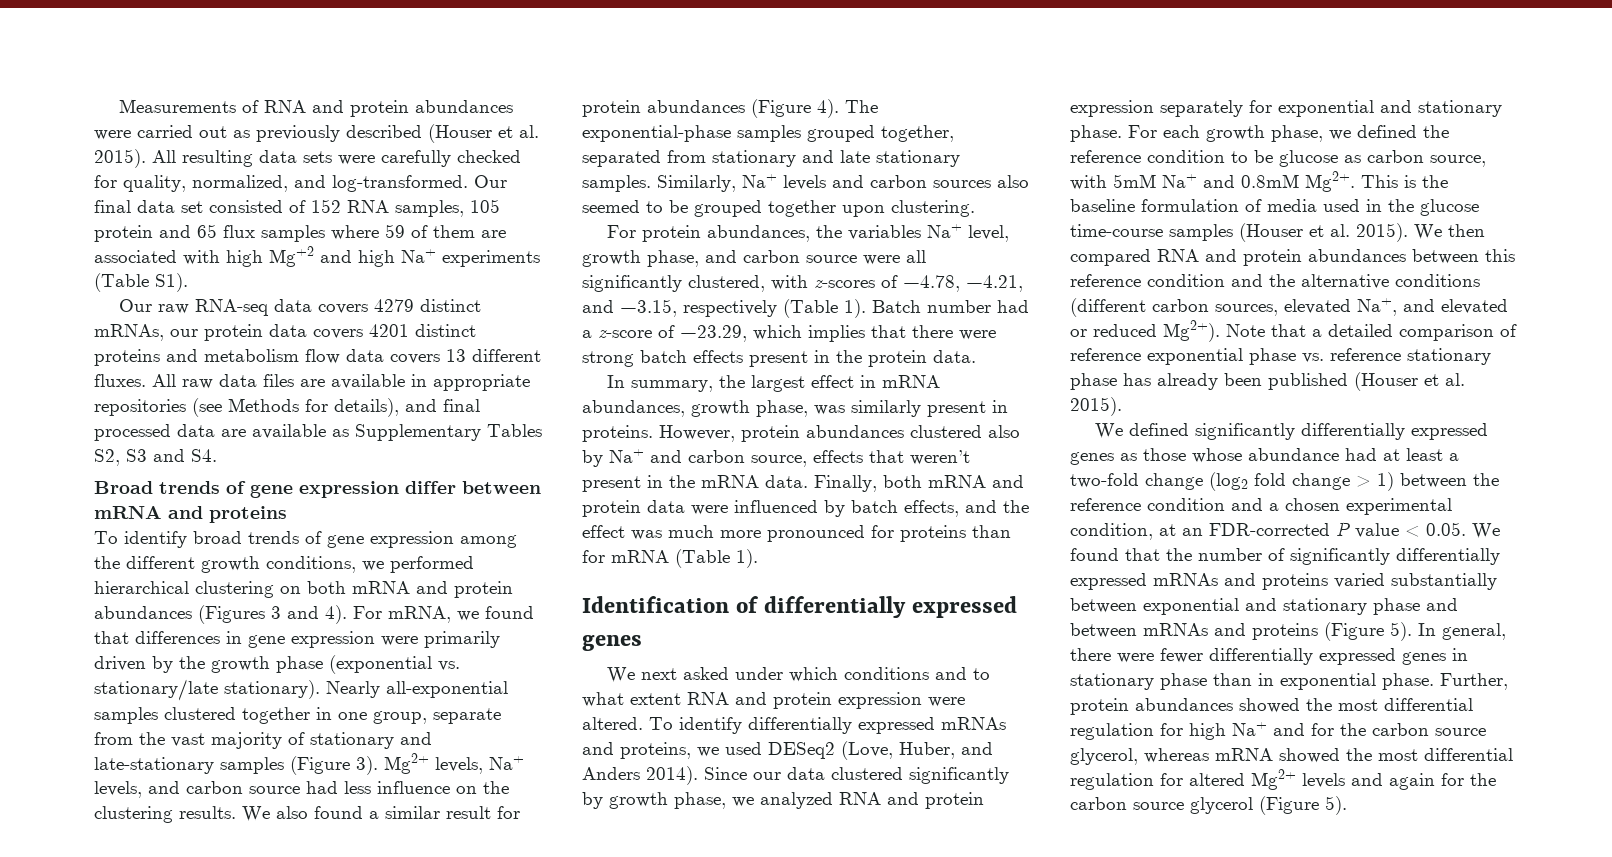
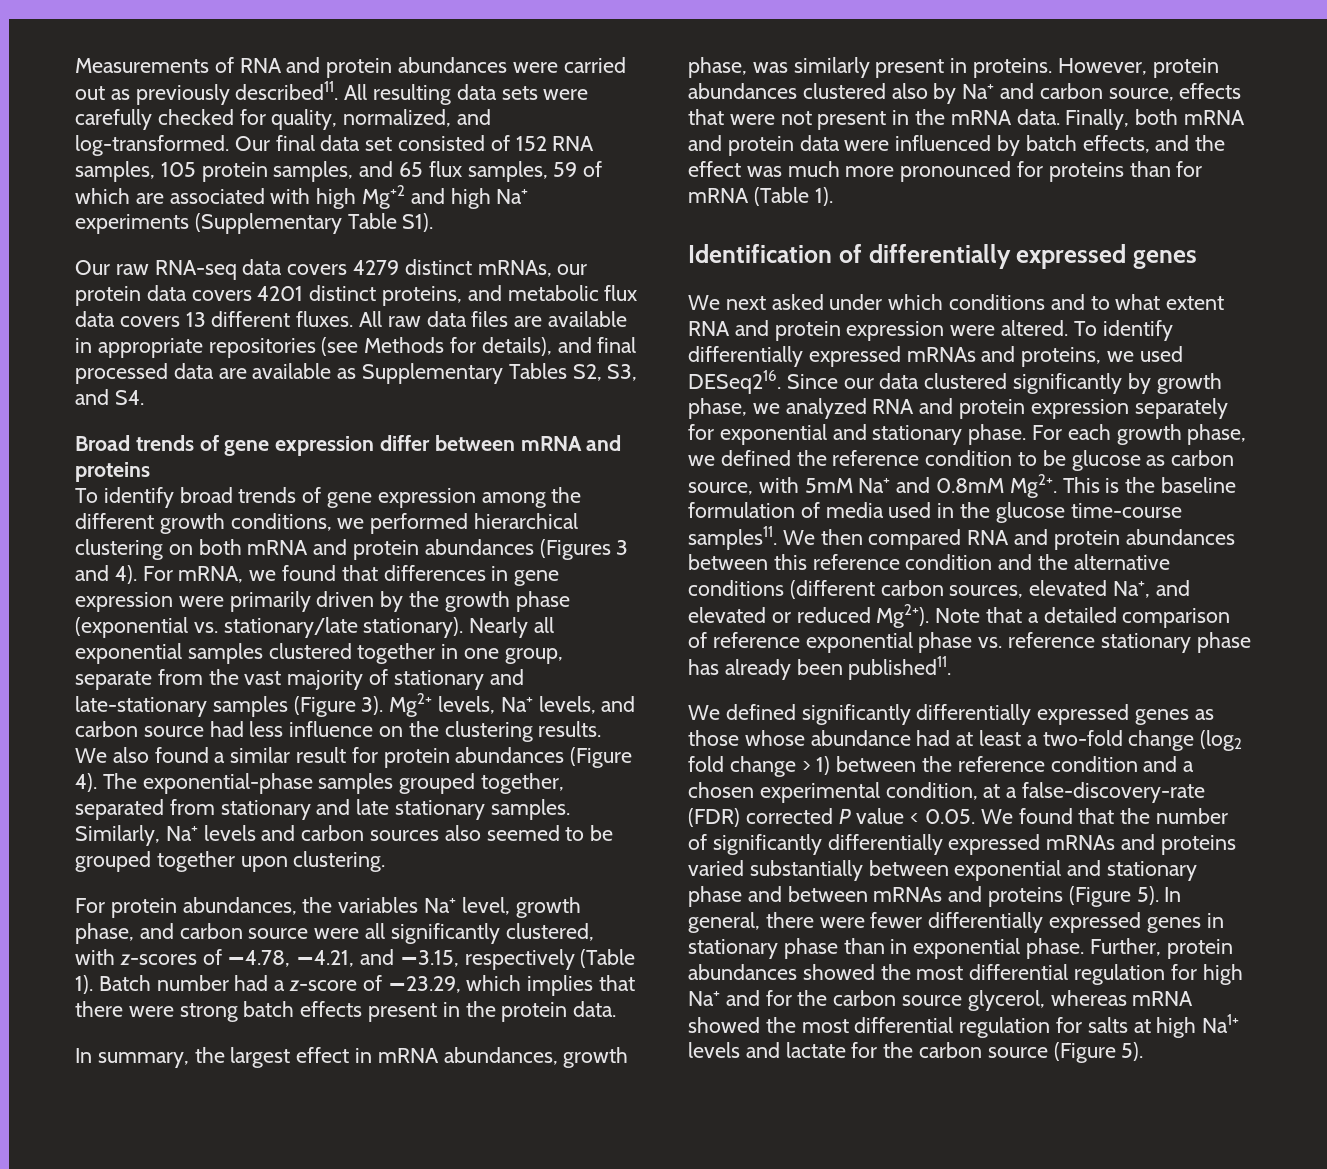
- Measurements of RNA and protein abundances were carried out as previously described (Houser et al. 2015).
+ Measurements of RNA and protein abundances were carried out as previously described11.
- Our final data set consisted of 152 RNA samples, 105 protein and 65 flux samples where 59 of them are associated with high Mg+2 and high Na+ experiments (Table S1).
+ Our final data set consisted of 152 RNA samples, 105 protein samples, and 65 flux samples, 59 of which are associated with high Mg+2 and high Na+ experiments (Supplementary Table S1).
- Our raw RNA-seq data covers 4279 distinct mRNAs, our protein data covers 4201 distinct proteins and metabolism flow data covers 13 different fluxes.
+ Our raw RNA-seq data covers 4279 distinct mRNAs, our protein data covers 4201 distinct proteins, and metabolic flux data covers 13 different fluxes.
- All raw data files are available in appropriate repositories (see Methods for details), and final processed data are available as Supplementary Tables S2, S3 and S4.
+ All raw data files are available in appropriate repositories (see Methods for details), and final processed data are available as Supplementary Tables S2, S3, and S4.
- Nearly all-exponential samples clustered together in one group, separate from the vast majority of stationary and late-stationary samples (Figure 3).
+ Nearly all exponential samples clustered together in one group, separate from the vast majority of stationary and late-stationary samples (Figure 3).
- However, protein abundances clustered also by Na+ and carbon source, effects that weren’t present in the mRNA data.
+ However, protein abundances clustered also by Na+ and carbon source, effects that were not present in the mRNA data.
- To identify differentially expressed mRNAs and proteins, we used DESeq2 (Love, Huber, and Anders 2014).
+ To identify differentially expressed mRNAs and proteins, we used DESeq216.
- This is the baseline formulation of media used in the glucose time-course samples (Houser et al. 2015).
+ This is the baseline formulation of media used in the glucose time-course samples11.
- Note that a detailed comparison of reference exponential phase vs. reference stationary phase has already been published (Houser et al. 2015).
+ Note that a detailed comparison of reference exponential phase vs. reference stationary phase has already been published11.
- We defined significantly differentially expressed genes as those whose abundance had at least a two-fold change (log2 fold change > 1) between the reference condition and a chosen experimental condition, at an FDR-corrected P value < 0.05. We found that the number of significantly differentially expressed mRNAs and proteins varied substantially between exponential and stationary phase and between mRNAs and proteins (Figure 5).
+ We defined significantly differentially expressed genes as those whose abundance had at least a two-fold change (log2 fold change > 1) between the reference condition and a chosen experimental condition, at a false-discovery-rate (FDR) corrected P value < 0.05. We found that the number of significantly differentially expressed mRNAs and proteins varied substantially between exponential and stationary phase and between mRNAs and proteins (Figure 5).
- Further, protein abundances showed the most differential regulation for high Na+ and for the carbon source glycerol, whereas mRNA showed the most differential regulation for altered Mg2+ levels and again for the carbon source glycerol (Figure 5).
+ Further, protein abundances showed the most differential regulation for high Na+ and for the carbon source glycerol, whereas mRNA showed the most differential regulation for salts at high Na1+ levels and lactate for the carbon source (Figure 5).

